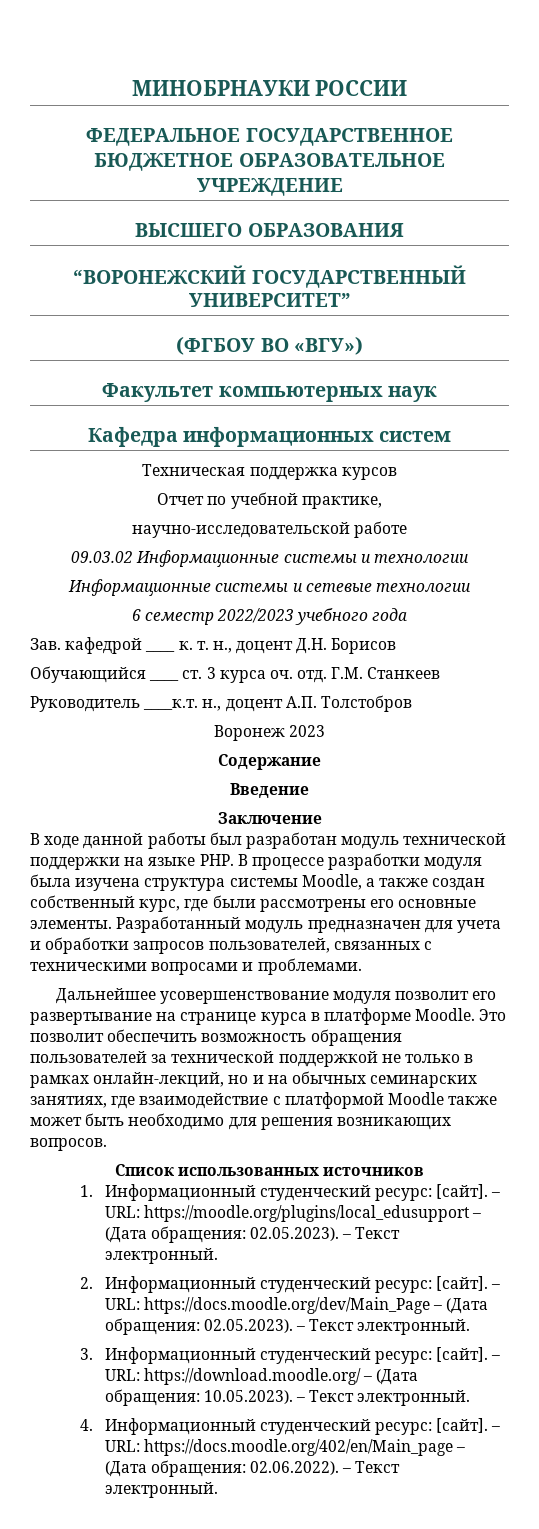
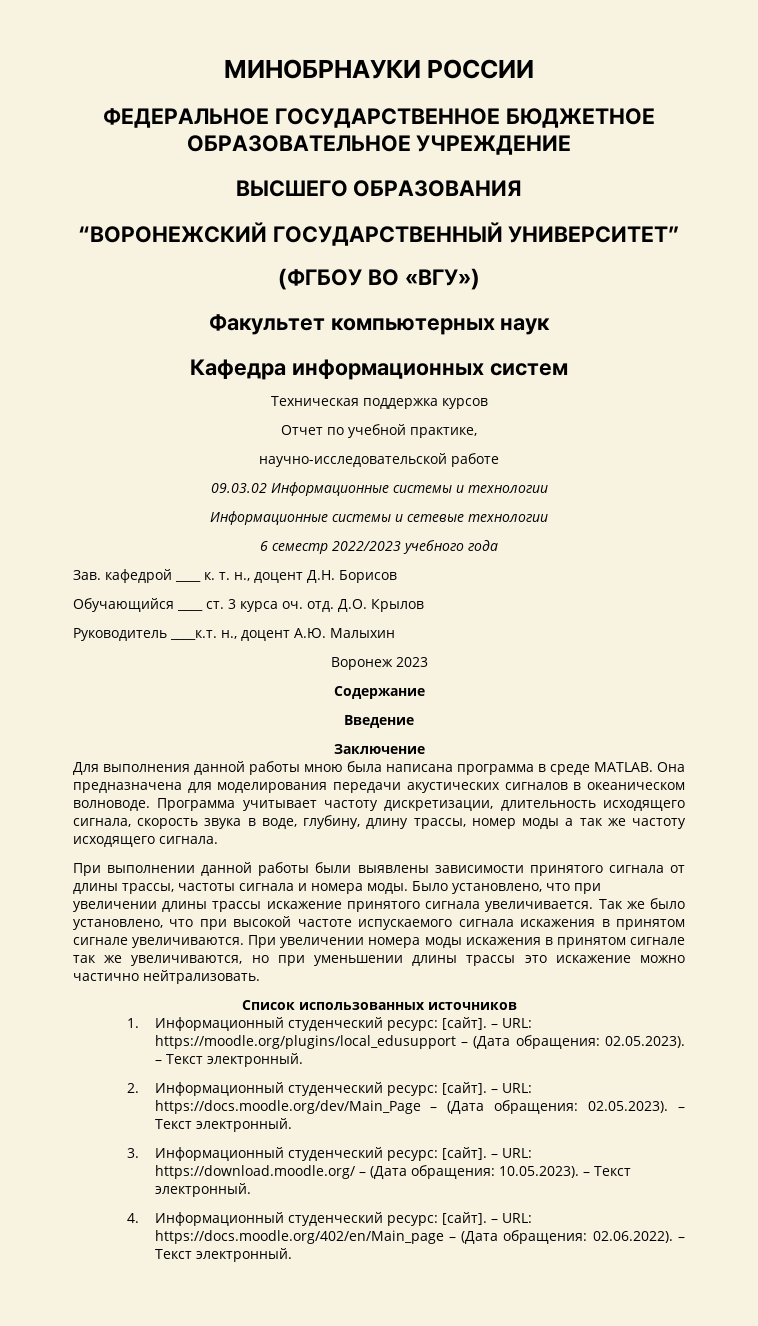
- Г.М. Станкеев
+ Д.О. Крылов
- Руководитель ____к.т. н., доцент А.П. Толстобров
+ Руководитель ____к.т. н., доцент А.Ю. Малыхин
- В ходе данной работы был разработан модуль технической поддержки на языке PHP. В процессе разработки модуля была изучена структура системы Moodle, а также создан собственный курс, где были рассмотрены его основные элементы. Разработанный модуль предназначен для учета и обработки запросов пользователей, связанных с техническими вопросами и проблемами.
- Дальнейшее усовершенствование модуля позволит его развертывание на странице курса в платформе Moodle. Это позволит обеспечить возможность обращения пользователей за технической поддержкой не только в рамках онлайн-лекций, но и на обычных семинарских занятиях, где взаимодействие с платформой Moodle также может быть необходимо для решения возникающих вопросов.
+ Для выполнения данной работы мною была написана программа в среде MATLAB. Она предназначена для моделирования передачи акустических сигналов в океаническом волноводе. Программа учитывает частоту дискретизации, длительность исходящего сигнала, скорость звука в воде, глубину, длину трассы, номер моды а так же частоту исходящего сигнала.
+ При выполнении данной работы были выявлены зависимости принятого сигнала от длины трассы, частоты сигнала и номера моды. Было установлено, что при увеличении длины трассы искажение принятого сигнала увеличивается. Так же было установлено, что при высокой частоте испускаемого сигнала искажения в принятом сигнале увеличиваются. При увеличении номера моды искажения в принятом сигнале так же увеличиваются, но при уменьшении длины трассы это искажение можно частично нейтрализовать.

